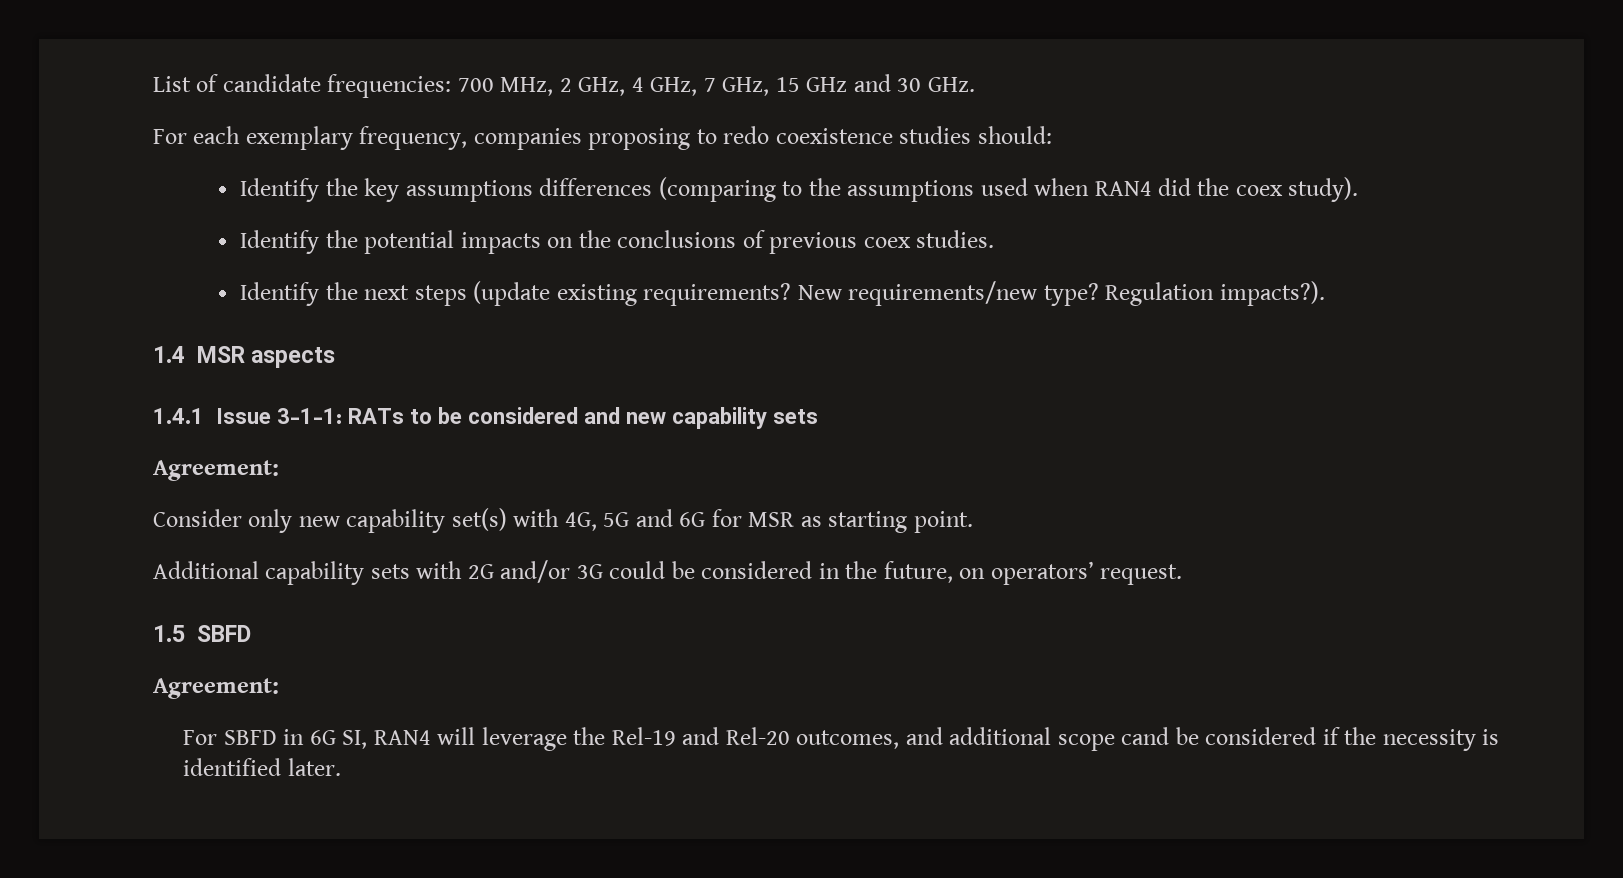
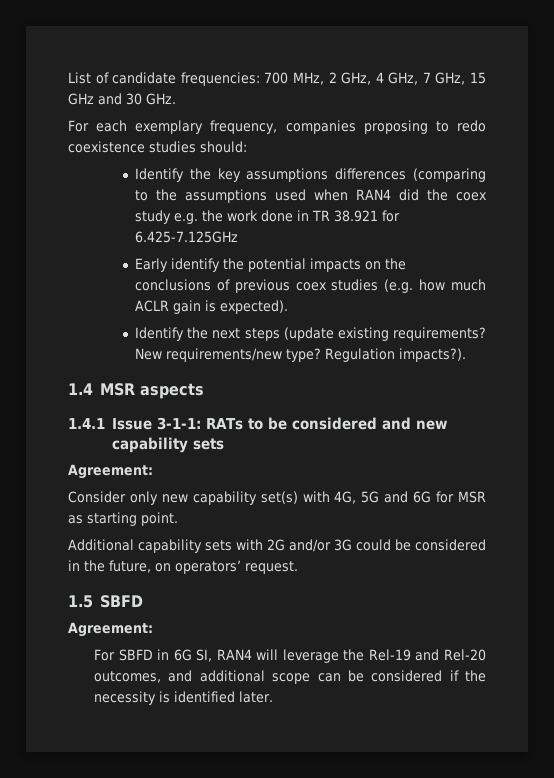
- Identify the key assumptions differences (comparing to the assumptions used when RAN4 did the coex study).
- Identify the potential impacts on the conclusions of previous coex studies.
+ Identify the key assumptions differences (comparing to the assumptions used when RAN4 did the coex study e.g. the work done in TR 38.921 for 6.425-7.125GHz
+ Early identify the potential impacts on the conclusions of previous coex studies (e.g. how much ACLR gain is expected).
- For SBFD in 6G SI, RAN4 will leverage the Rel-19 and Rel-20 outcomes, and additional scope cand be considered if the necessity is identified later.
+ For SBFD in 6G SI, RAN4 will leverage the Rel-19 and Rel-20 outcomes, and additional scope can be considered if the necessity is identified later.

